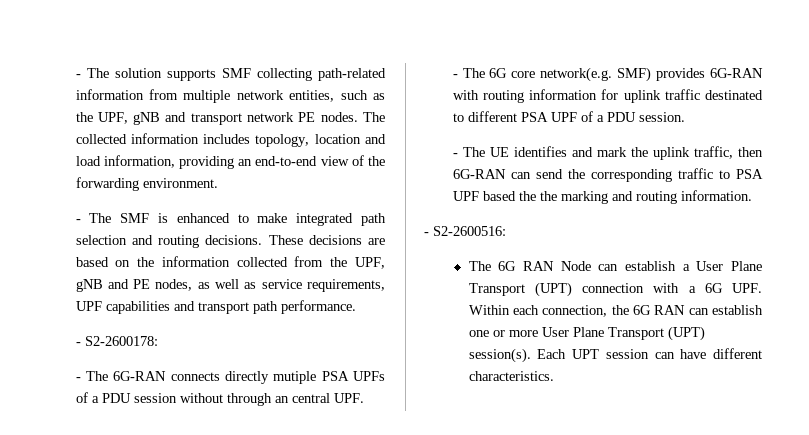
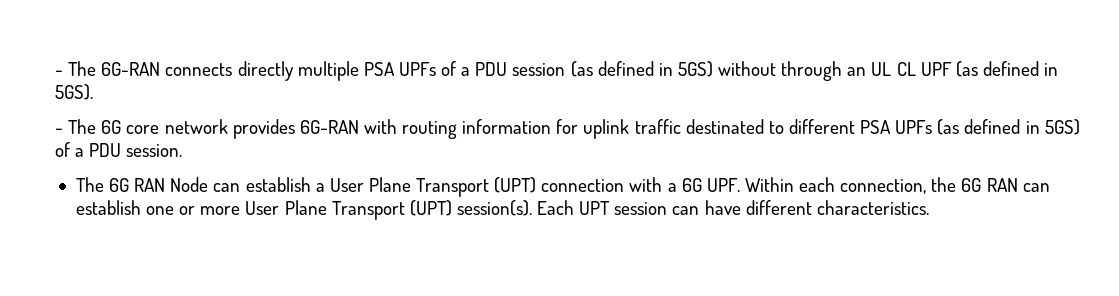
- - The solution supports SMF collecting path-related information from multiple network entities, such as the UPF, gNB and transport network PE nodes. The collected information includes topology, location and load information, providing an end-to-end view of the forwarding environment.
- - The SMF is enhanced to make integrated path selection and routing decisions. These decisions are based on the information collected from the UPF, gNB and PE nodes, as well as service requirements, UPF capabilities and transport path performance.
- - S2-2600178:
- - The 6G-RAN connects directly mutiple PSA UPFs of a PDU session without through an central UPF.
+ - The 6G-RAN connects directly multiple PSA UPFs of a PDU session (as defined in 5GS) without through an UL CL UPF (as defined in 5GS).
- - The 6G core network(e.g. SMF) provides 6G-RAN with routing information for uplink traffic destinated to different PSA UPF of a PDU session.
+ - The 6G core network provides 6G-RAN with routing information for uplink traffic destinated to different PSA UPFs (as defined in 5GS) of a PDU session.
- - The UE identifies and mark the uplink traffic, then 6G-RAN can send the corresponding traffic to PSA UPF based the the marking and routing information.
- - S2-2600516:

